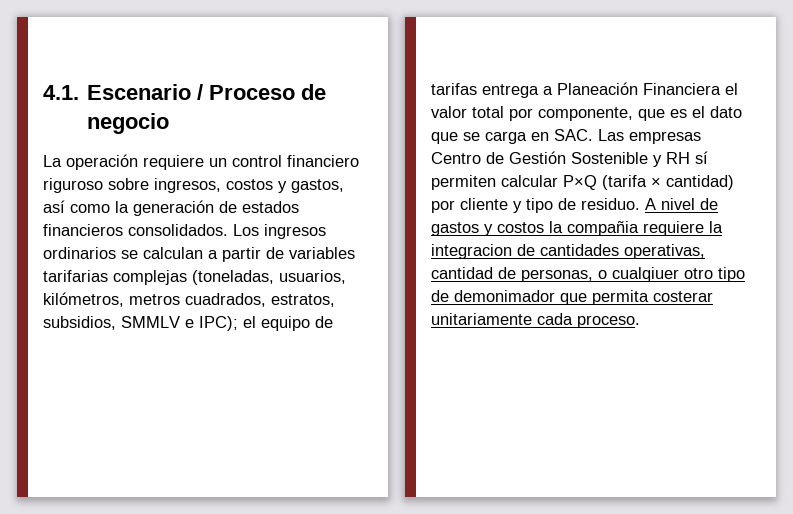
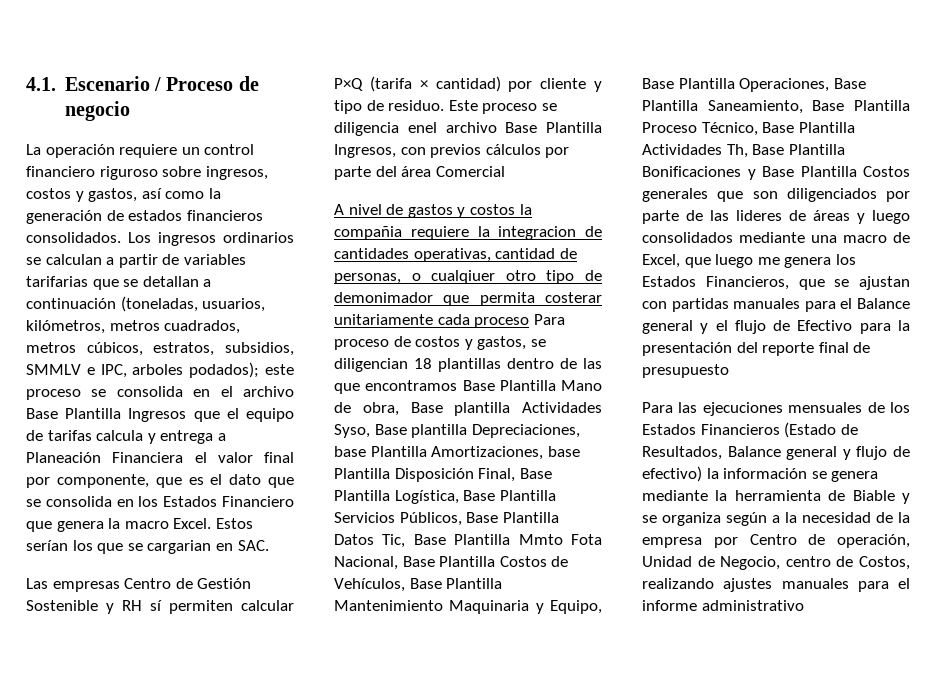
- Los ingresos ordinarios se calculan a partir de variables tarifarias complejas (toneladas, usuarios, kilómetros, metros cuadrados, estratos, subsidios, SMMLV e IPC); el equipo de tarifas entrega a Planeación Financiera el valor total por componente, que es el dato que se carga en SAC. Las empresas Centro de Gestión Sostenible y RH sí permiten calcular P×Q (tarifa × cantidad) por cliente y tipo de residuo. A nivel de gastos y costos la compañia requiere la integracion de cantidades operativas, cantidad de personas, o cualqiuer otro tipo de demonimador que permita costerar unitariamente cada proceso.
+ Los ingresos ordinarios se calculan a partir de variables tarifarias que se detallan a continuación (toneladas, usuarios, kilómetros, metros cuadrados, metros cúbicos, estratos, subsidios, SMMLV e IPC, arboles podados); este proceso se consolida en el archivo Base Plantilla Ingresos que el equipo de tarifas calcula y entrega a Planeación Financiera el valor final por componente, que es el dato que se consolida en los Estados Financiero que genera la macro Excel. Estos serían los que se cargarian en SAC.
+ Las empresas Centro de Gestión Sostenible y RH sí permiten calcular P×Q (tarifa × cantidad) por cliente y tipo de residuo. Este proceso se diligencia enel archivo Base Plantilla Ingresos, con previos cálculos por parte del área Comercial
+ A nivel de gastos y costos la compañia requiere la integracion de cantidades operativas, cantidad de personas, o cualqiuer otro tipo de demonimador que permita costerar unitariamente cada proceso Para proceso de costos y gastos, se diligencian 18 plantillas dentro de las que encontramos Base Plantilla Mano de obra, Base plantilla Actividades Syso, Base plantilla Depreciaciones, base Plantilla Amortizaciones, base Plantilla Disposición Final, Base Plantilla Logística, Base Plantilla Servicios Públicos, Base Plantilla Datos Tic, Base Plantilla Mmto Fota Nacional, Base Plantilla Costos de Vehículos, Base Plantilla Mantenimiento Maquinaria y Equipo, Base Plantilla Operaciones, Base Plantilla Saneamiento, Base Plantilla Proceso Técnico, Base Plantilla Actividades Th, Base Plantilla Bonificaciones y Base Plantilla Costos generales que son diligenciados por parte de las lideres de áreas y luego consolidados mediante una macro de Excel, que luego me genera los Estados Financieros, que se ajustan con partidas manuales para el Balance general y el flujo de Efectivo para la presentación del reporte final de presupuesto
+ Para las ejecuciones mensuales de los Estados Financieros (Estado de Resultados, Balance general y flujo de efectivo) la información se genera mediante la herramienta de Biable y se organiza según a la necesidad de la empresa por Centro de operación, Unidad de Negocio, centro de Costos, realizando ajustes manuales para el informe administrativo

